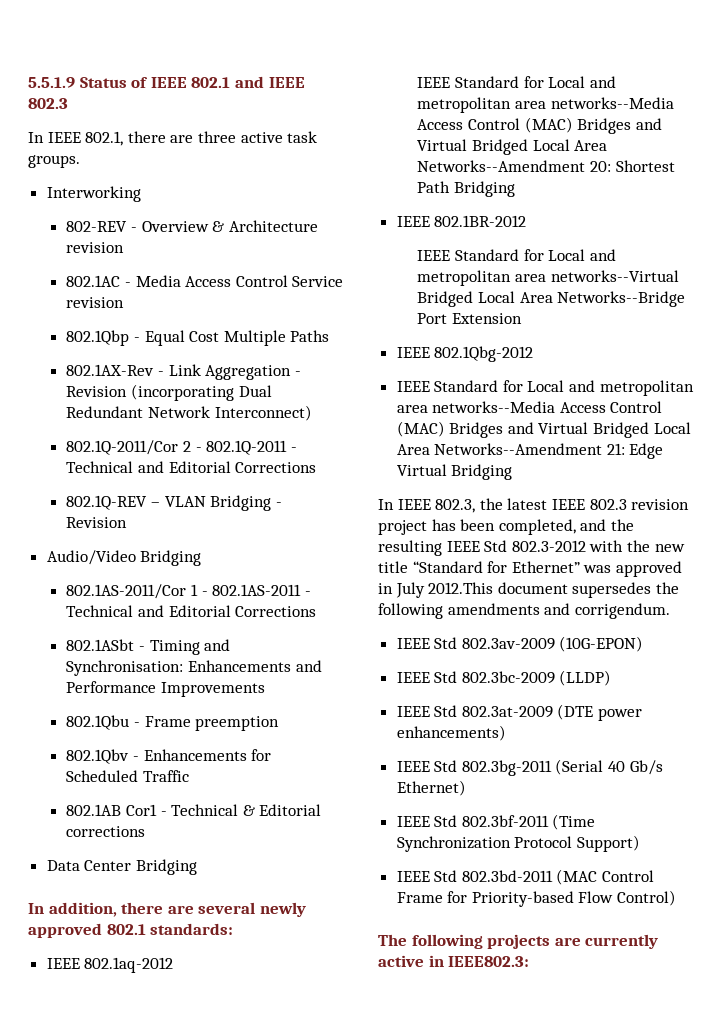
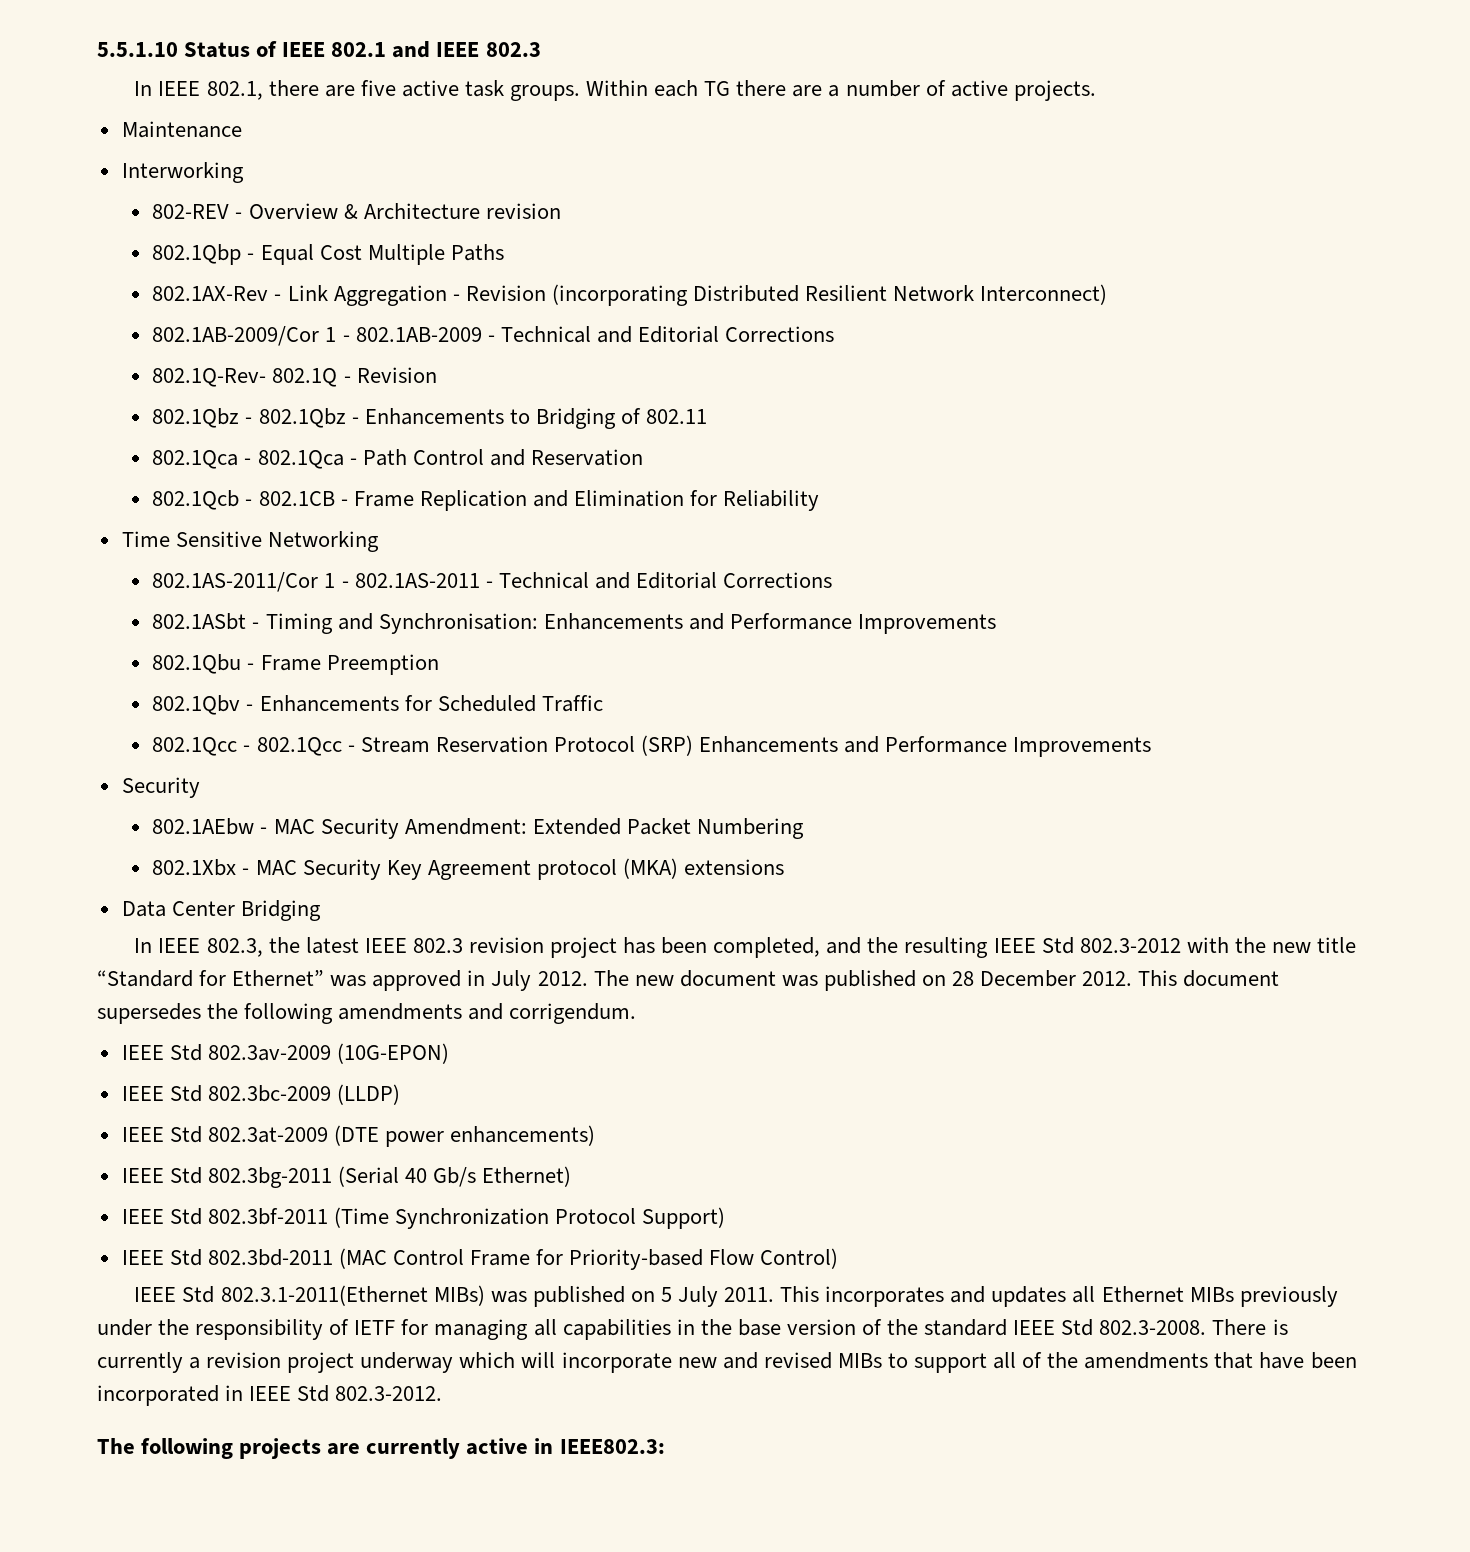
- 5.5.1.9 Status of IEEE 802.1 and IEEE 802.3
+ 5.5.1.10 Status of IEEE 802.1 and IEEE 802.3
- In IEEE 802.1, there are three active task groups.
+ In IEEE 802.1, there are five active task groups. Within each TG there are a number of active projects.
+ Maintenance
- 802.1AC - Media Access Control Service revision
- 802.1AX-Rev - Link Aggregation - Revision (incorporating Dual Redundant Network Interconnect)
+ 802.1AX-Rev - Link Aggregation - Revision (incorporating Distributed Resilient Network Interconnect)
- 802.1Q-2011/Cor 2 - 802.1Q-2011 - Technical and Editorial Corrections
- 802.1Q-REV – VLAN Bridging - Revision
- Audio/Video Bridging
+ 802.1AB-2009/Cor 1 - 802.1AB-2009 - Technical and Editorial Corrections
+ 802.1Q-Rev- 802.1Q - Revision
+ 802.1Qbz - 802.1Qbz - Enhancements to Bridging of 802.11
+ 802.1Qca - 802.1Qca - Path Control and Reservation
+ 802.1Qcb - 802.1CB - Frame Replication and Elimination for Reliability
+ Time Sensitive Networking
- 802.1Qbu - Frame preemption
+ 802.1Qbu - Frame Preemption
- 802.1AB Cor1 - Technical & Editorial corrections
+ 802.1Qcc - 802.1Qcc - Stream Reservation Protocol (SRP) Enhancements and Performance Improvements
+ Security
+ 802.1AEbw - MAC Security Amendment: Extended Packet Numbering
+ 802.1Xbx - MAC Security Key Agreement protocol (MKA) extensions
  Data Center Bridging
- In addition, there are several newly approved 802.1 standards:
- IEEE 802.1aq-2012
- IEEE Standard for Local and metropolitan area networks--Media Access Control (MAC) Bridges and Virtual Bridged Local Area Networks--Amendment 20: Shortest Path Bridging
- IEEE 802.1BR-2012
- IEEE Standard for Local and metropolitan area networks--Virtual Bridged Local Area Networks--Bridge Port Extension
- IEEE 802.1Qbg-2012
- IEEE Standard for Local and metropolitan area networks--Media Access Control (MAC) Bridges and Virtual Bridged Local Area Networks--Amendment 21: Edge Virtual Bridging
- In IEEE 802.3, the latest IEEE 802.3 revision project has been completed, and the resulting IEEE Std 802.3-2012 with the new title “Standard for Ethernet” was approved in July 2012.This document supersedes the following amendments and corrigendum.
+ In IEEE 802.3, the latest IEEE 802.3 revision project has been completed, and the resulting IEEE Std 802.3-2012 with the new title “Standard for Ethernet” was approved in July 2012. The new document was published on 28 December 2012. This document supersedes the following amendments and corrigendum.
+ IEEE Std 802.3.1-2011(Ethernet MIBs) was published on 5 July 2011. This incorporates and updates all Ethernet MIBs previously under the responsibility of IETF for managing all capabilities in the base version of the standard IEEE Std 802.3-2008. There is currently a revision project underway which will incorporate new and revised MIBs to support all of the amendments that have been incorporated in IEEE Std 802.3-2012.

